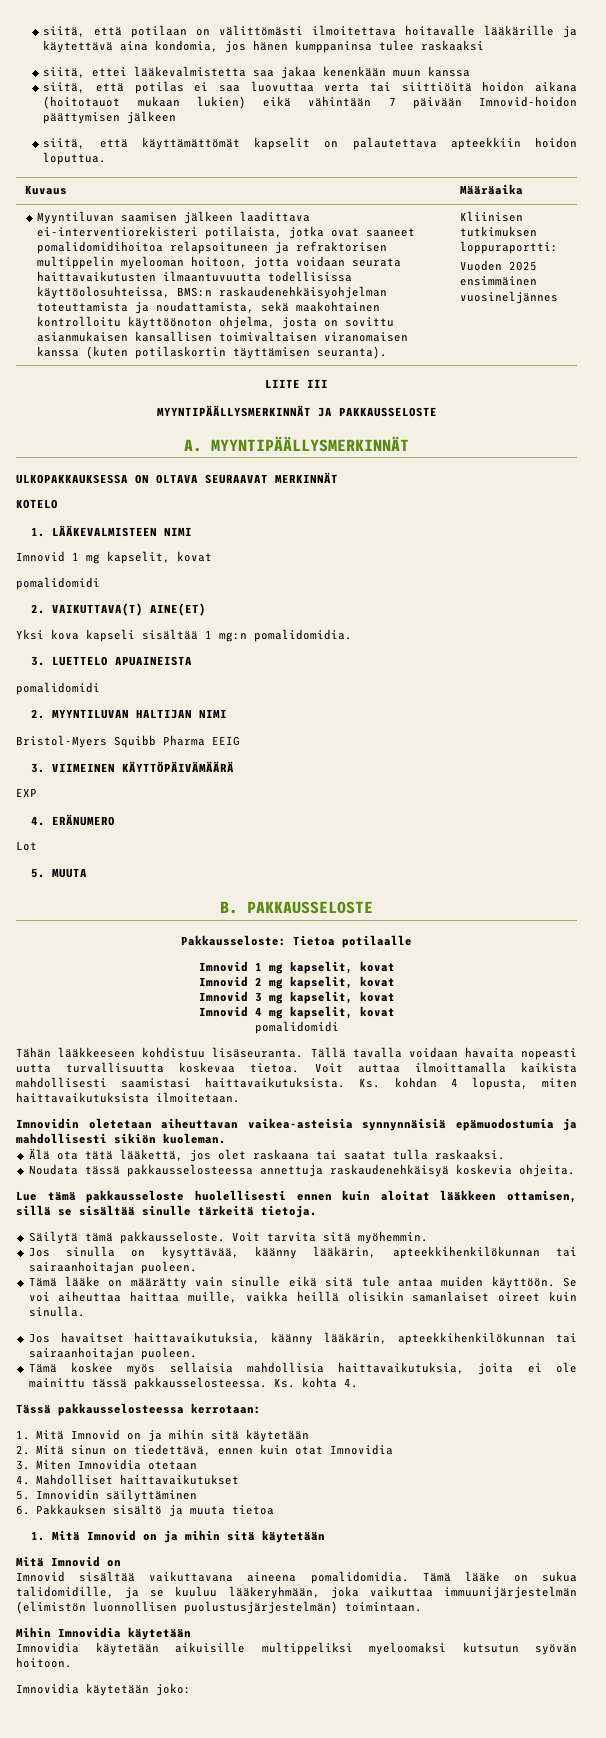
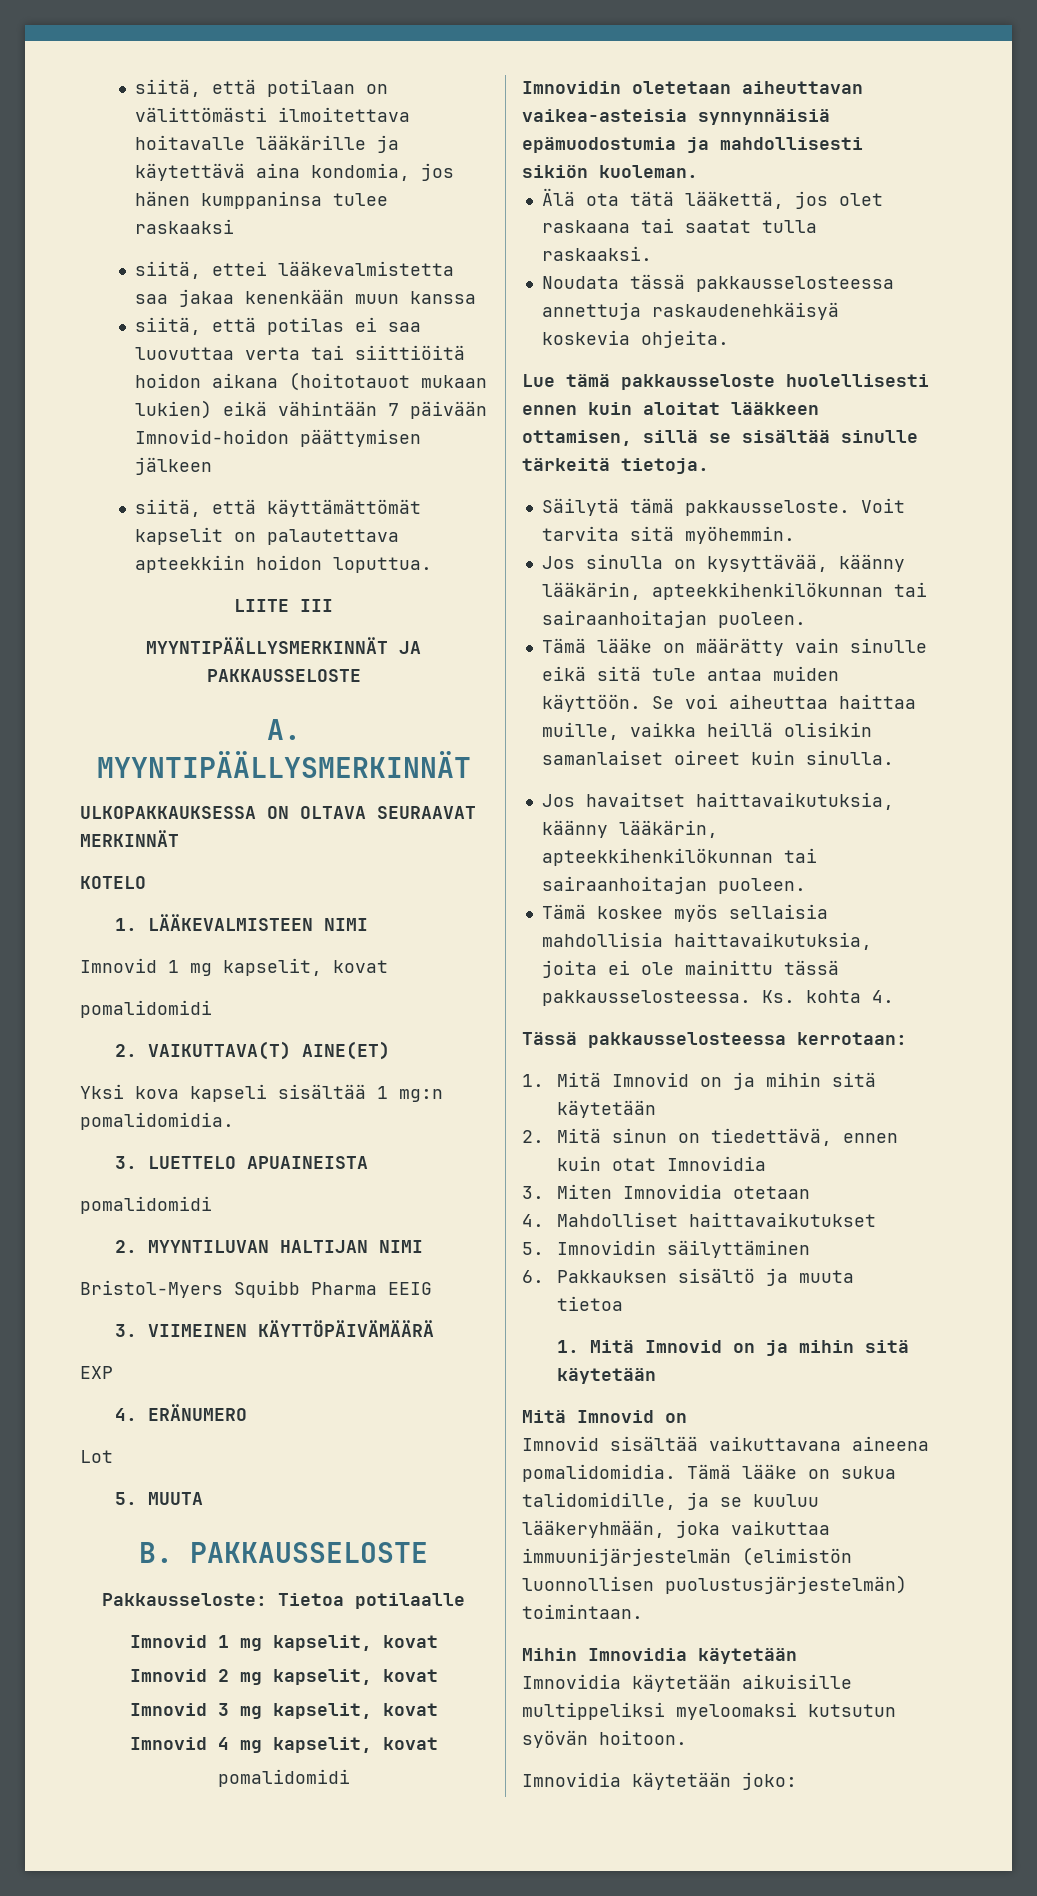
- Kuvaus | Määräaika
- Myyntiluvan saamisen jälkeen laadittava ei-interventiorekisteri potilaista, jotka ovat saaneet pomalidomidihoitoa relapsoituneen ja refraktorisen multippelin myelooman hoitoon, jotta voidaan seurata haittavaikutusten ilmaantuvuutta todellisissa käyttöolosuhteissa, BMS:n raskaudenehkäisyohjelman toteuttamista ja noudattamista, sekä maakohtainen kontrolloitu käyttöönoton ohjelma, josta on sovittu asianmukaisen kansallisen toimivaltaisen viranomaisen kanssa (kuten potilaskortin täyttämisen seuranta). | Kliinisen tutkimuksen loppuraportti:
- Vuoden 2025 ensimmäinen vuosineljännes
- Tähän lääkkeeseen kohdistuu lisäseuranta. Tällä tavalla voidaan havaita nopeasti uutta turvallisuutta koskevaa tietoa. Voit auttaa ilmoittamalla kaikista mahdollisesti saamistasi haittavaikutuksista. Ks. kohdan 4 lopusta, miten haittavaikutuksista ilmoitetaan.

